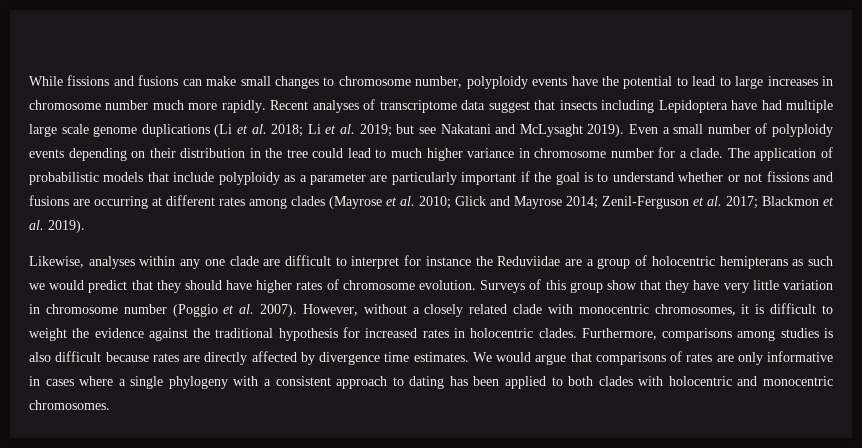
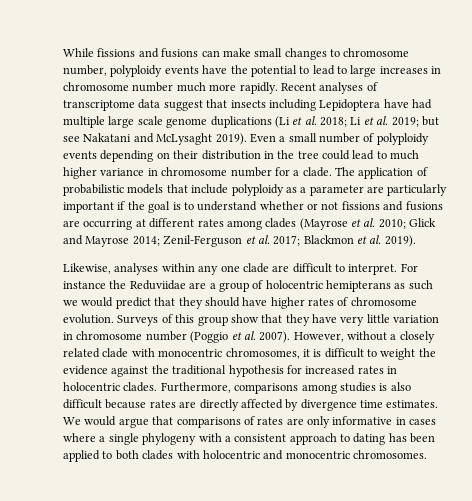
- Likewise, analyses within any one clade are difficult to interpret for instance the Reduviidae are a group of holocentric hemipterans as such we would predict that they should have higher rates of chromosome evolution.
+ Likewise, analyses within any one clade are difficult to interpret. For instance the Reduviidae are a group of holocentric hemipterans as such we would predict that they should have higher rates of chromosome evolution.

